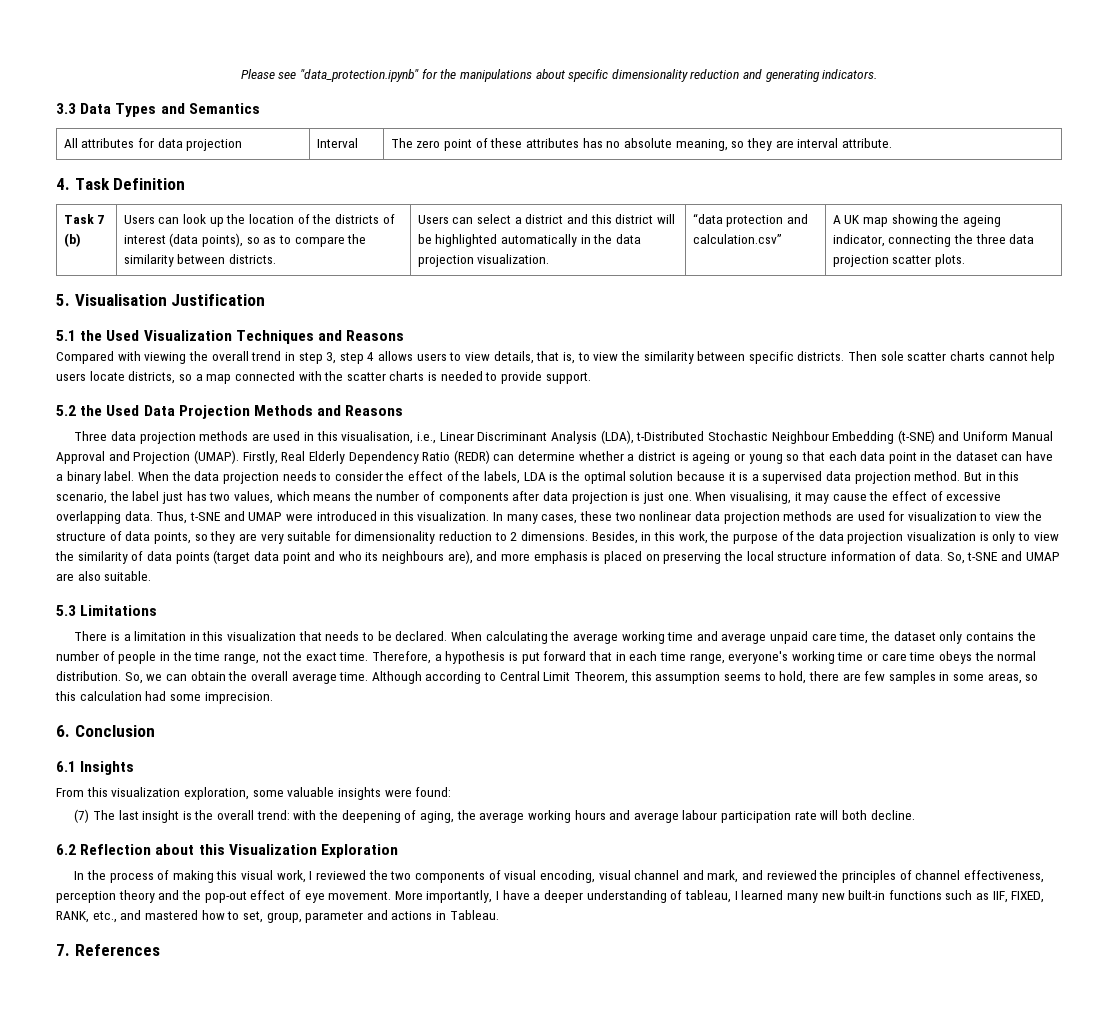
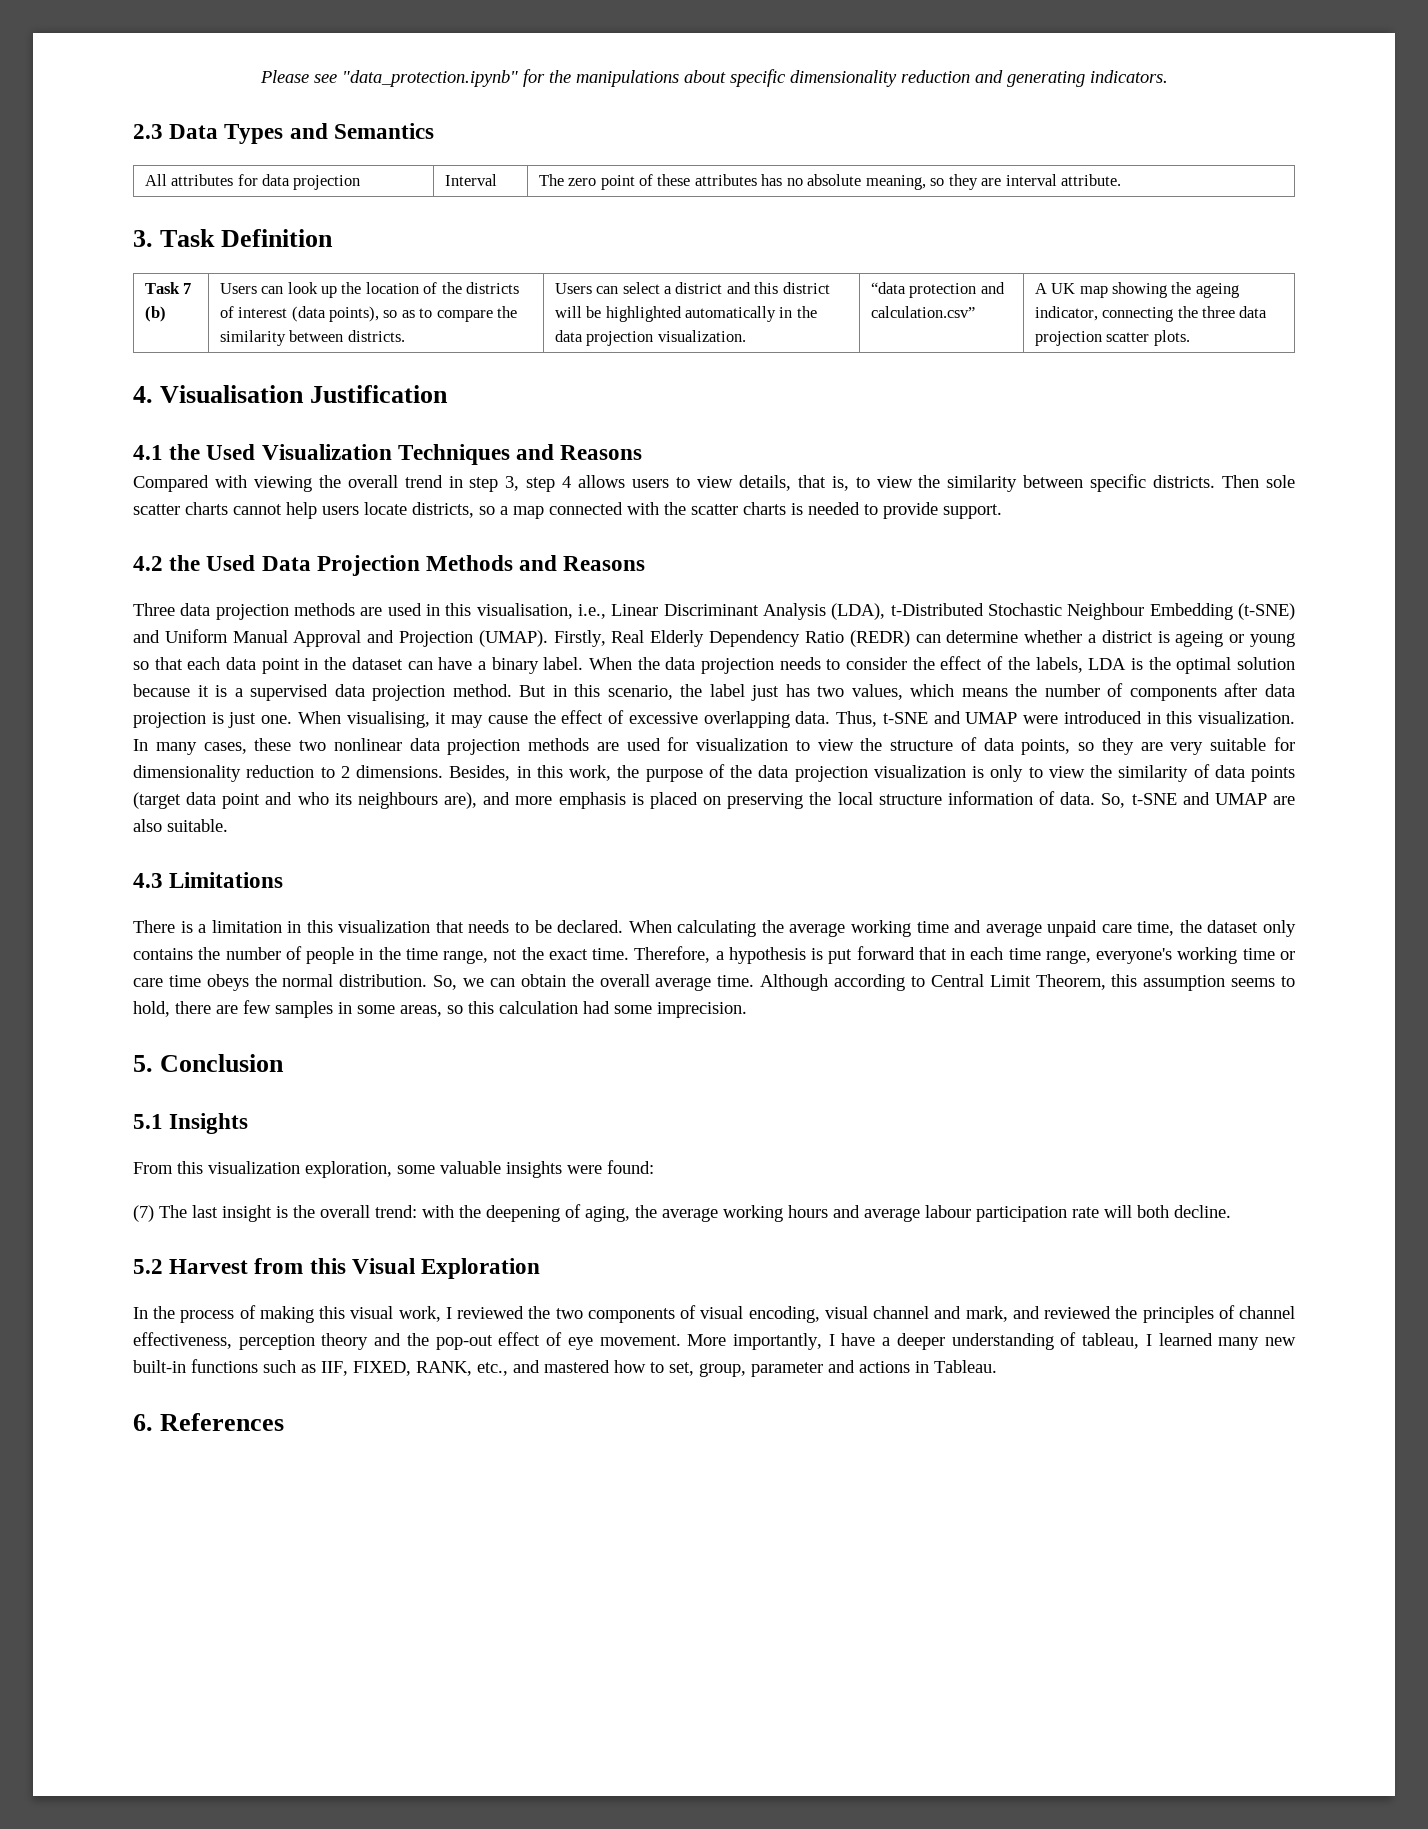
- 3.3 Data Types and Semantics
+ 2.3 Data Types and Semantics
- 4. Task Definition
+ 3. Task Definition
- 5. Visualisation Justification
+ 4. Visualisation Justification
- 5.1 the Used Visualization Techniques and Reasons
+ 4.1 the Used Visualization Techniques and Reasons
- 5.2 the Used Data Projection Methods and Reasons
+ 4.2 the Used Data Projection Methods and Reasons
- 5.3 Limitations
+ 4.3 Limitations
- 6. Conclusion
+ 5. Conclusion
- 6.1 Insights
+ 5.1 Insights
- 6.2 Reflection about this Visualization Exploration
+ 5.2 Harvest from this Visual Exploration
- 7. References
+ 6. References

